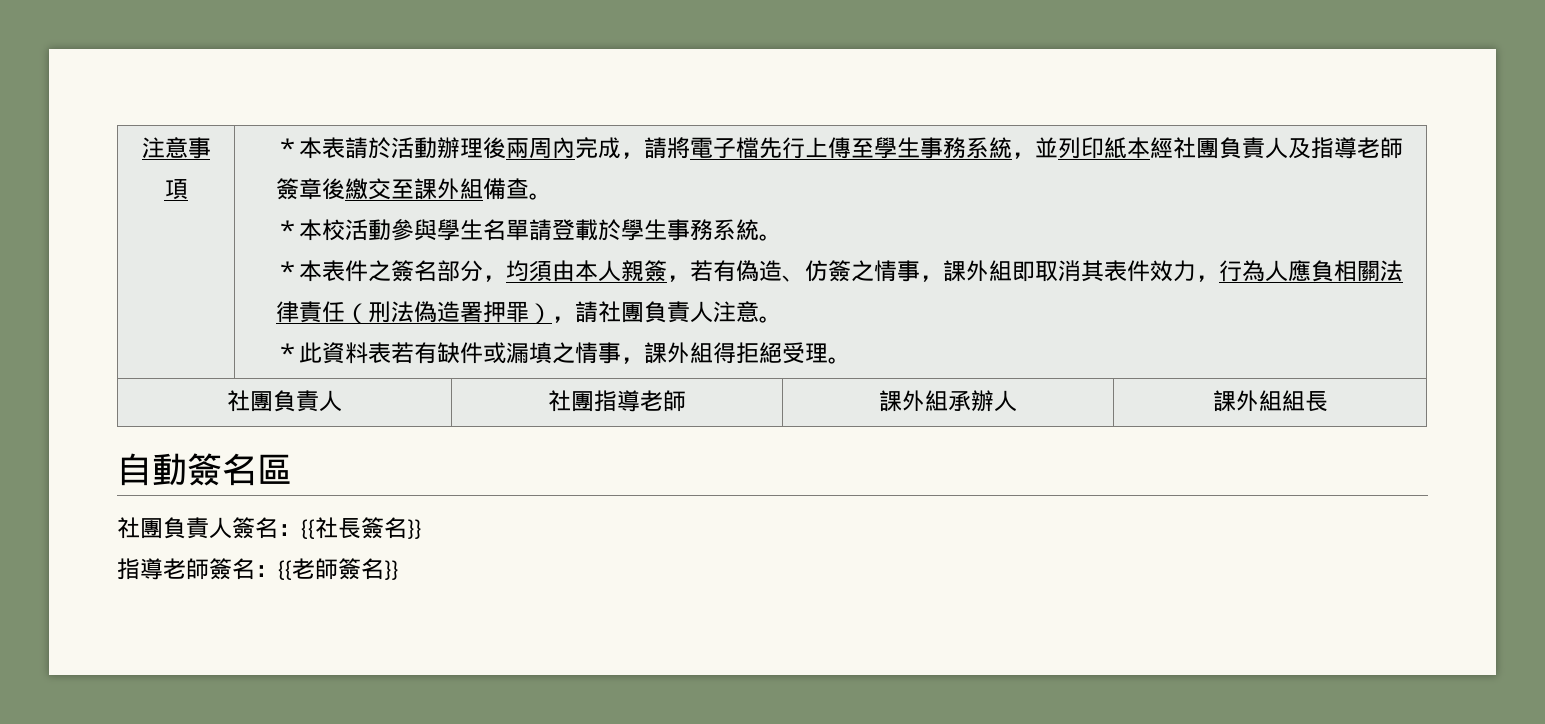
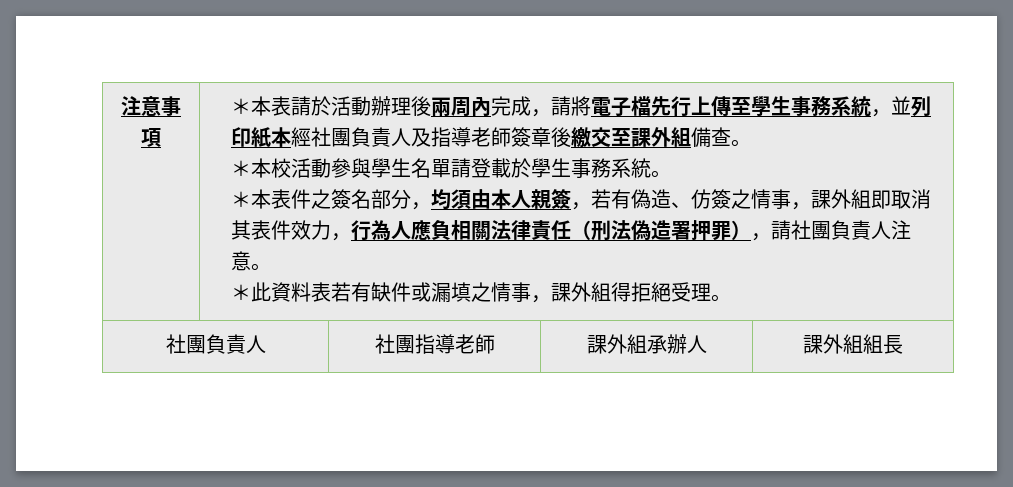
- 自動簽名區
- 社團負責人簽名：{{社長簽名}}
- 指導老師簽名：{{老師簽名}}

